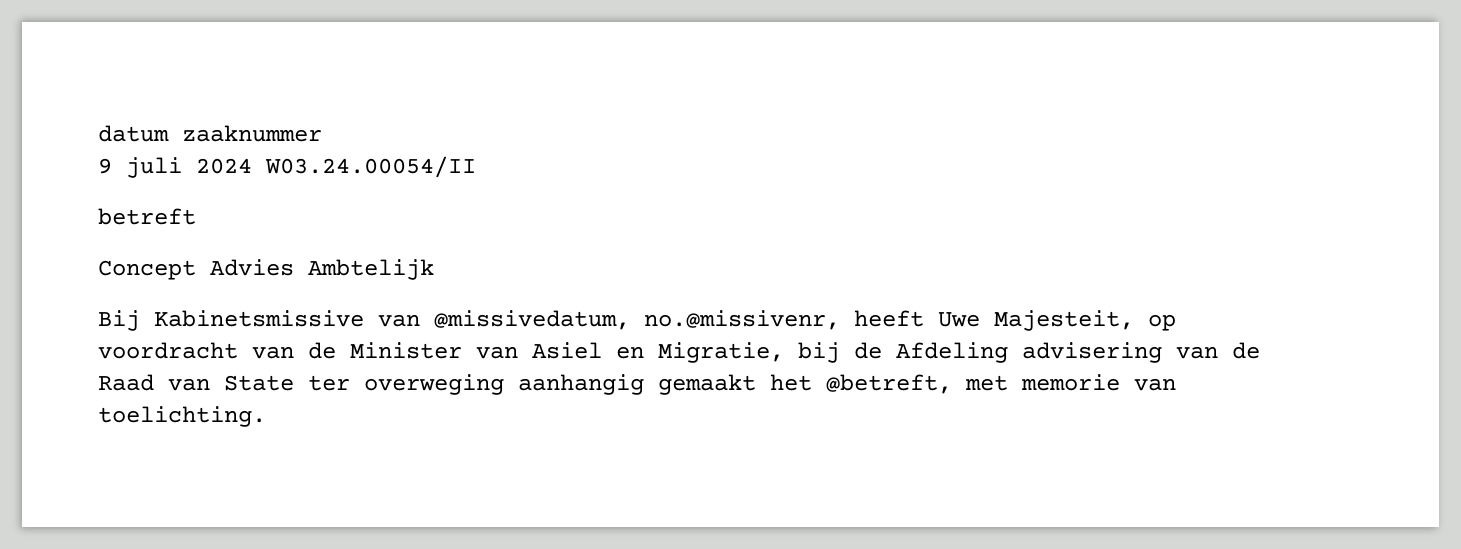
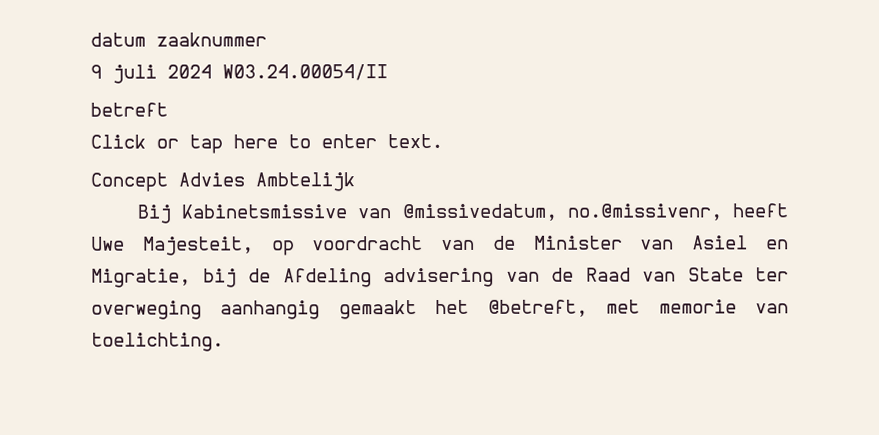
+ Click or tap here to enter text.

